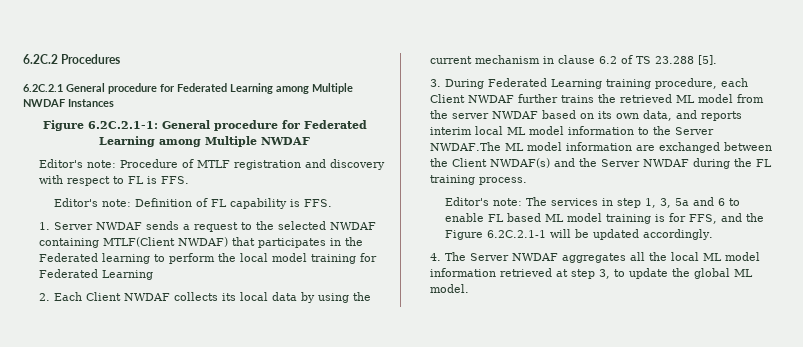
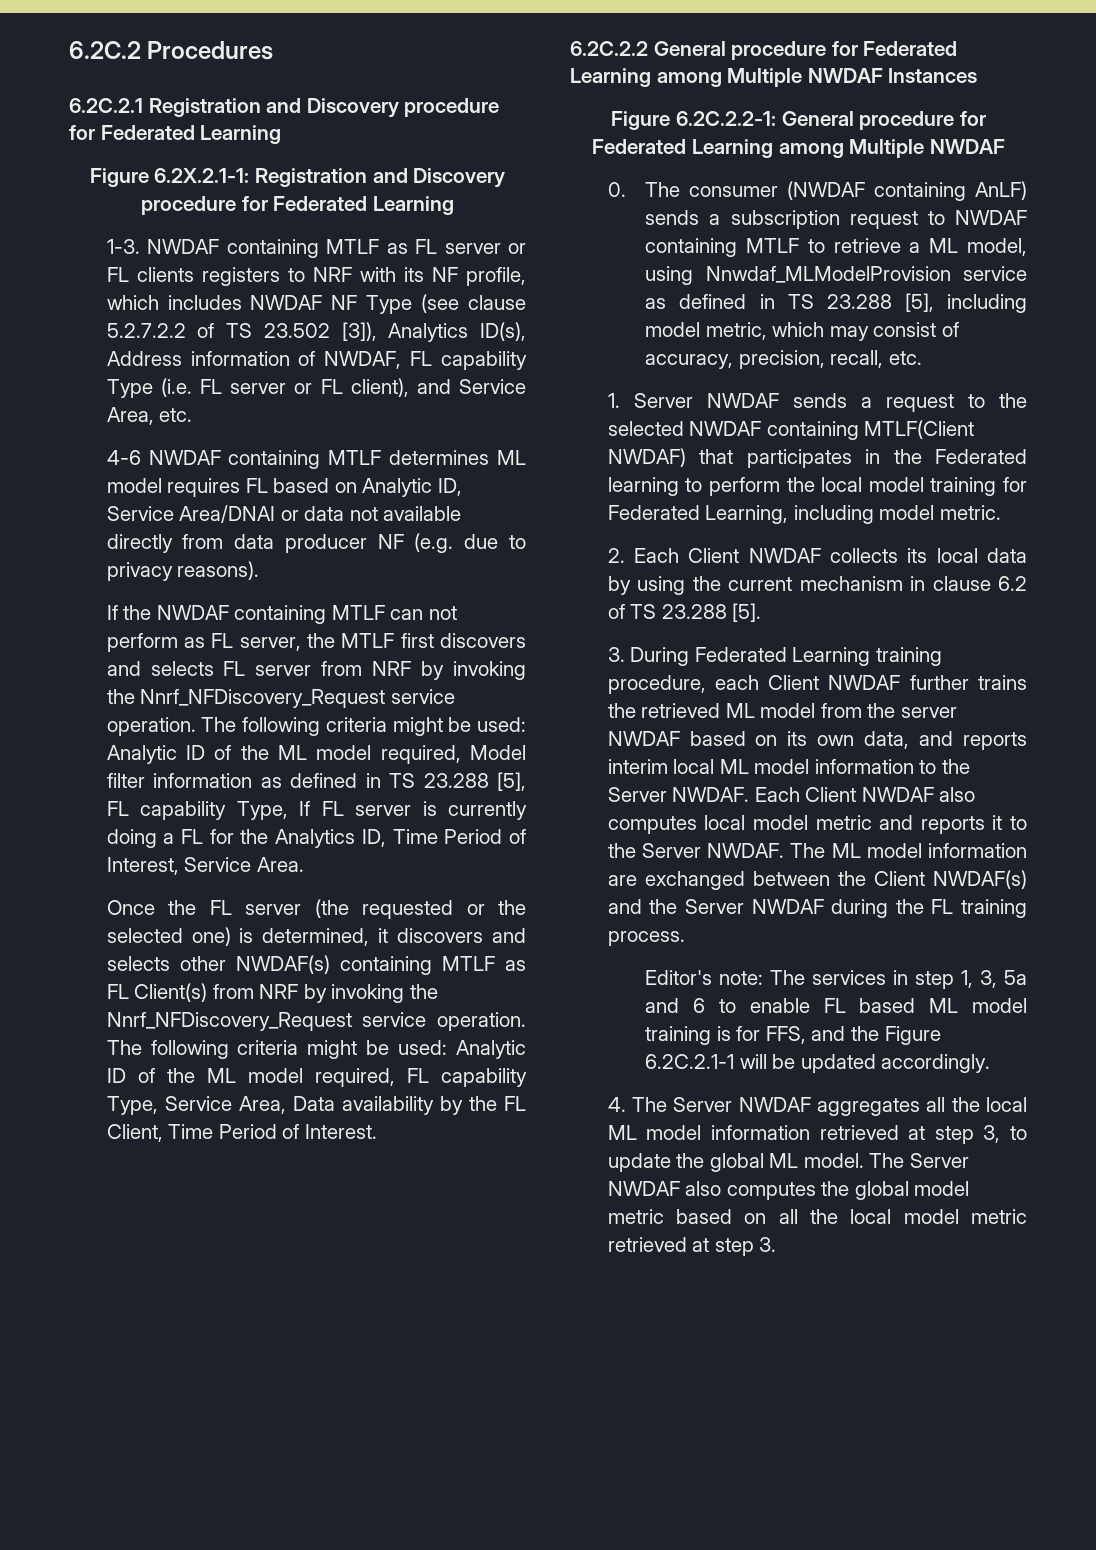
- 6.2C.2.1 General procedure for Federated Learning among Multiple NWDAF Instances
+ 6.2C.2.1 Registration and Discovery procedure for Federated Learning
+ Figure 6.2X.2.1-1: Registration and Discovery procedure for Federated Learning
+ 1-3. NWDAF containing MTLF as FL server or FL clients registers to NRF with its NF profile, which includes NWDAF NF Type (see clause 5.2.7.2.2 of TS 23.502 [3]), Analytics ID(s), Address information of NWDAF, FL capability Type (i.e. FL server or FL client), and Service Area, etc.
+ 4-6 NWDAF containing MTLF determines ML model requires FL based on Analytic ID, Service Area/DNAI or data not available directly from data producer NF (e.g. due to privacy reasons).
+ If the NWDAF containing MTLF can not perform as FL server, the MTLF first discovers and selects FL server from NRF by invoking the Nnrf_NFDiscovery_Request service operation. The following criteria might be used: Analytic ID of the ML model required, Model filter information as defined in TS 23.288 [5], FL capability Type, If FL server is currently doing a FL for the Analytics ID, Time Period of Interest, Service Area.
+ Once the FL server (the requested or the selected one) is determined, it discovers and selects other NWDAF(s) containing MTLF as FL Client(s) from NRF by invoking the Nnrf_NFDiscovery_Request service operation. The following criteria might be used: Analytic ID of the ML model required, FL capability Type, Service Area, Data availability by the FL Client, Time Period of Interest.
+ 6.2C.2.2 General procedure for Federated Learning among Multiple NWDAF Instances
- Figure 6.2C.2.1-1: General procedure for Federated Learning among Multiple NWDAF
+ Figure 6.2C.2.2-1: General procedure for Federated Learning among Multiple NWDAF
- Editor's note: Procedure of MTLF registration and discovery with respect to FL is FFS.
- Editor's note: Definition of FL capability is FFS.
+ 0. The consumer (NWDAF containing AnLF) sends a subscription request to NWDAF containing MTLF to retrieve a ML model, using Nnwdaf_MLModelProvision service as defined in TS 23.288 [5], including model metric, which may consist of accuracy, precision, recall, etc.
- 1. Server NWDAF sends a request to the selected NWDAF containing MTLF(Client NWDAF) that participates in the Federated learning to perform the local model training for Federated Learning
+ 1. Server NWDAF sends a request to the selected NWDAF containing MTLF(Client NWDAF) that participates in the Federated learning to perform the local model training for Federated Learning, including model metric.
- 3. During Federated Learning training procedure, each Client NWDAF further trains the retrieved ML model from the server NWDAF based on its own data, and reports interim local ML model information to the Server NWDAF.The ML model information are exchanged between the Client NWDAF(s) and the Server NWDAF during the FL training process.
+ 3. During Federated Learning training procedure, each Client NWDAF further trains the retrieved ML model from the server NWDAF based on its own data, and reports interim local ML model information to the Server NWDAF. Each Client NWDAF also computes local model metric and reports it to the Server NWDAF. The ML model information are exchanged between the Client NWDAF(s) and the Server NWDAF during the FL training process.
+ The Server NWDAF also computes the global model metric based on all the local model metric retrieved at step 3.

